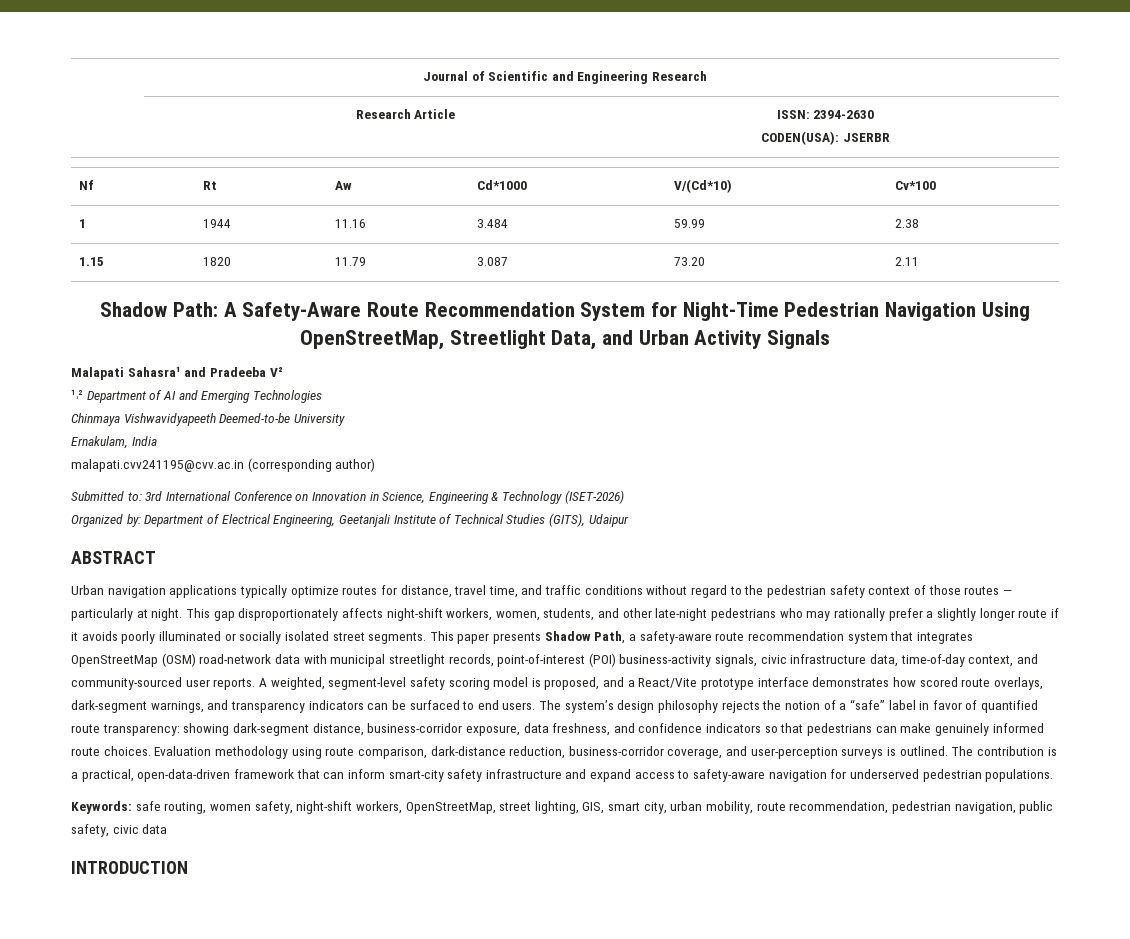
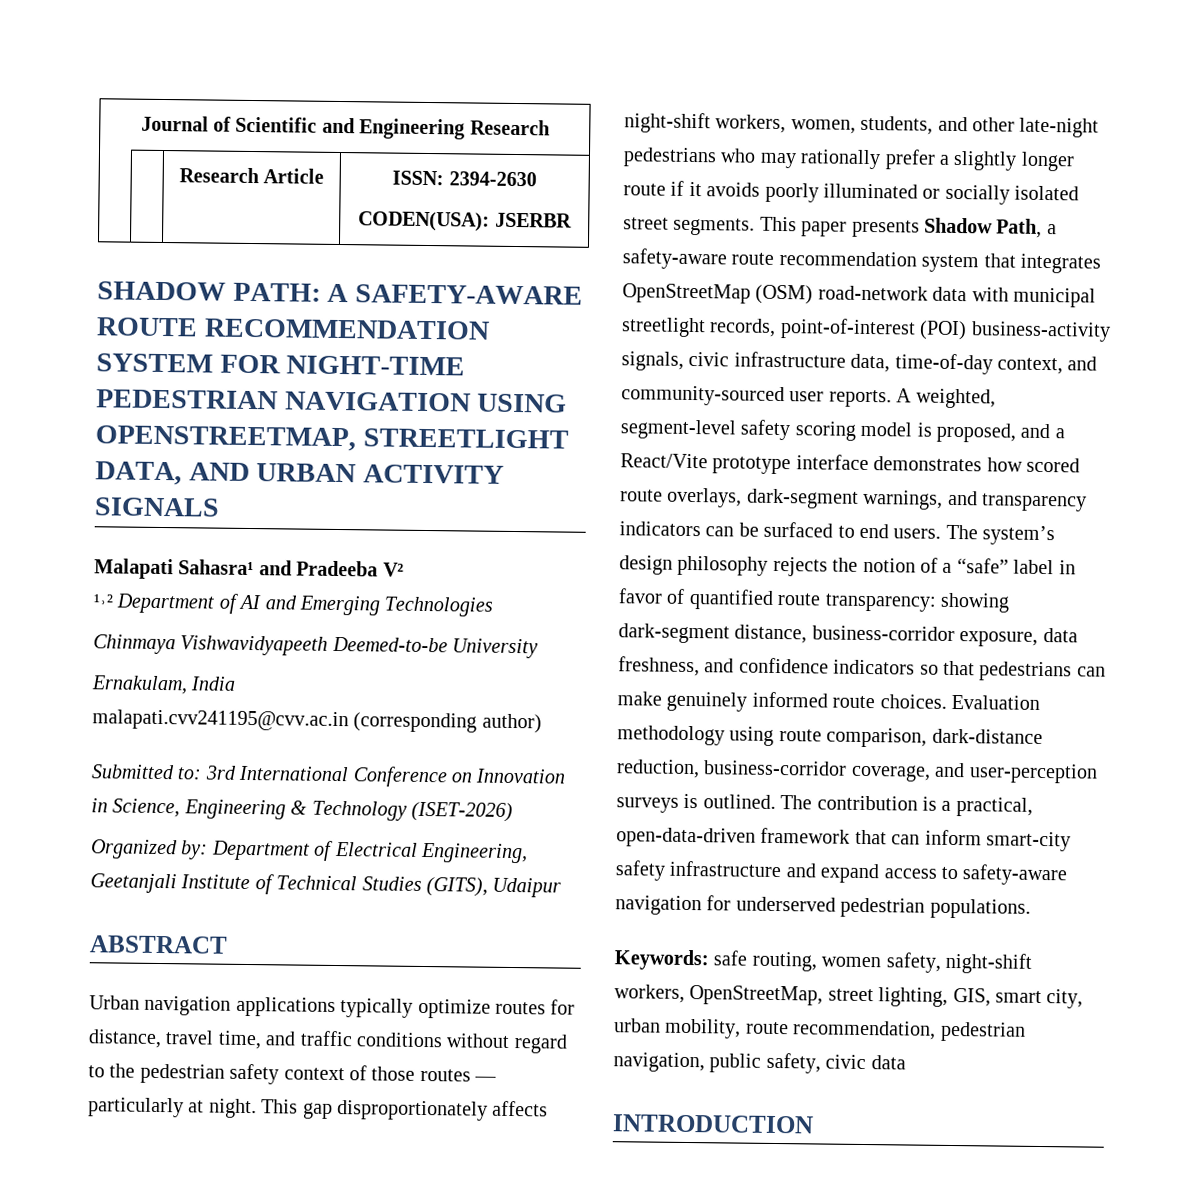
- Nf | Rt | Aw | Cd*1000 | V/(Cd*10) | Cv*100
- 1 | 1944 | 11.16 | 3.484 | 59.99 | 2.38
- 1.15 | 1820 | 11.79 | 3.087 | 73.20 | 2.11
- Shadow Path: A Safety-Aware Route Recommendation System for Night-Time Pedestrian Navigation Using OpenStreetMap, Streetlight Data, and Urban Activity Signals
+ SHADOW PATH: A SAFETY-AWARE ROUTE RECOMMENDATION SYSTEM FOR NIGHT-TIME PEDESTRIAN NAVIGATION USING OPENSTREETMAP, STREETLIGHT DATA, AND URBAN ACTIVITY SIGNALS

